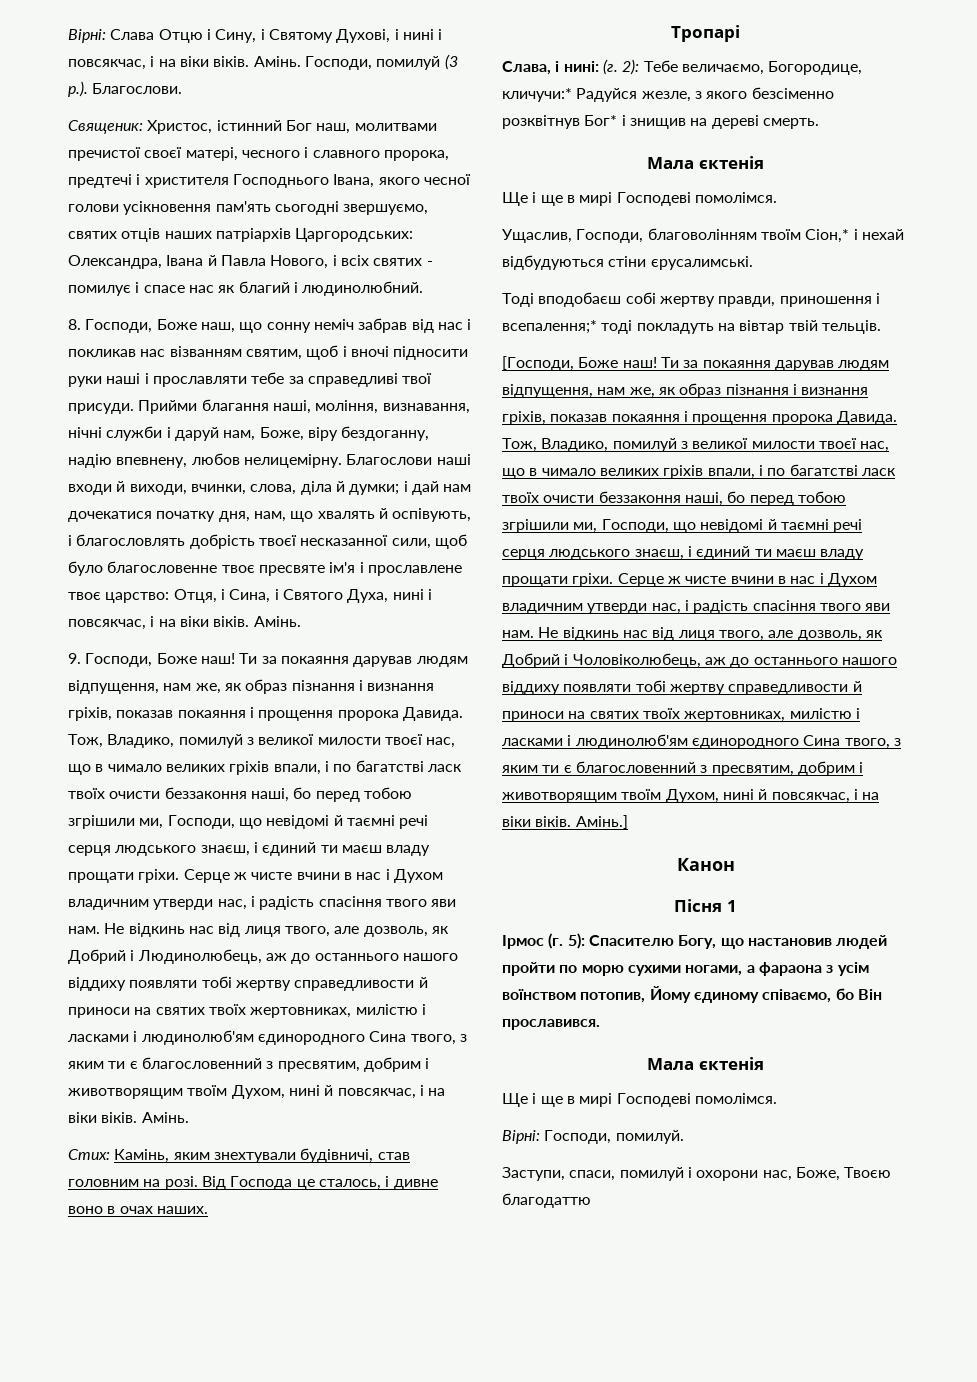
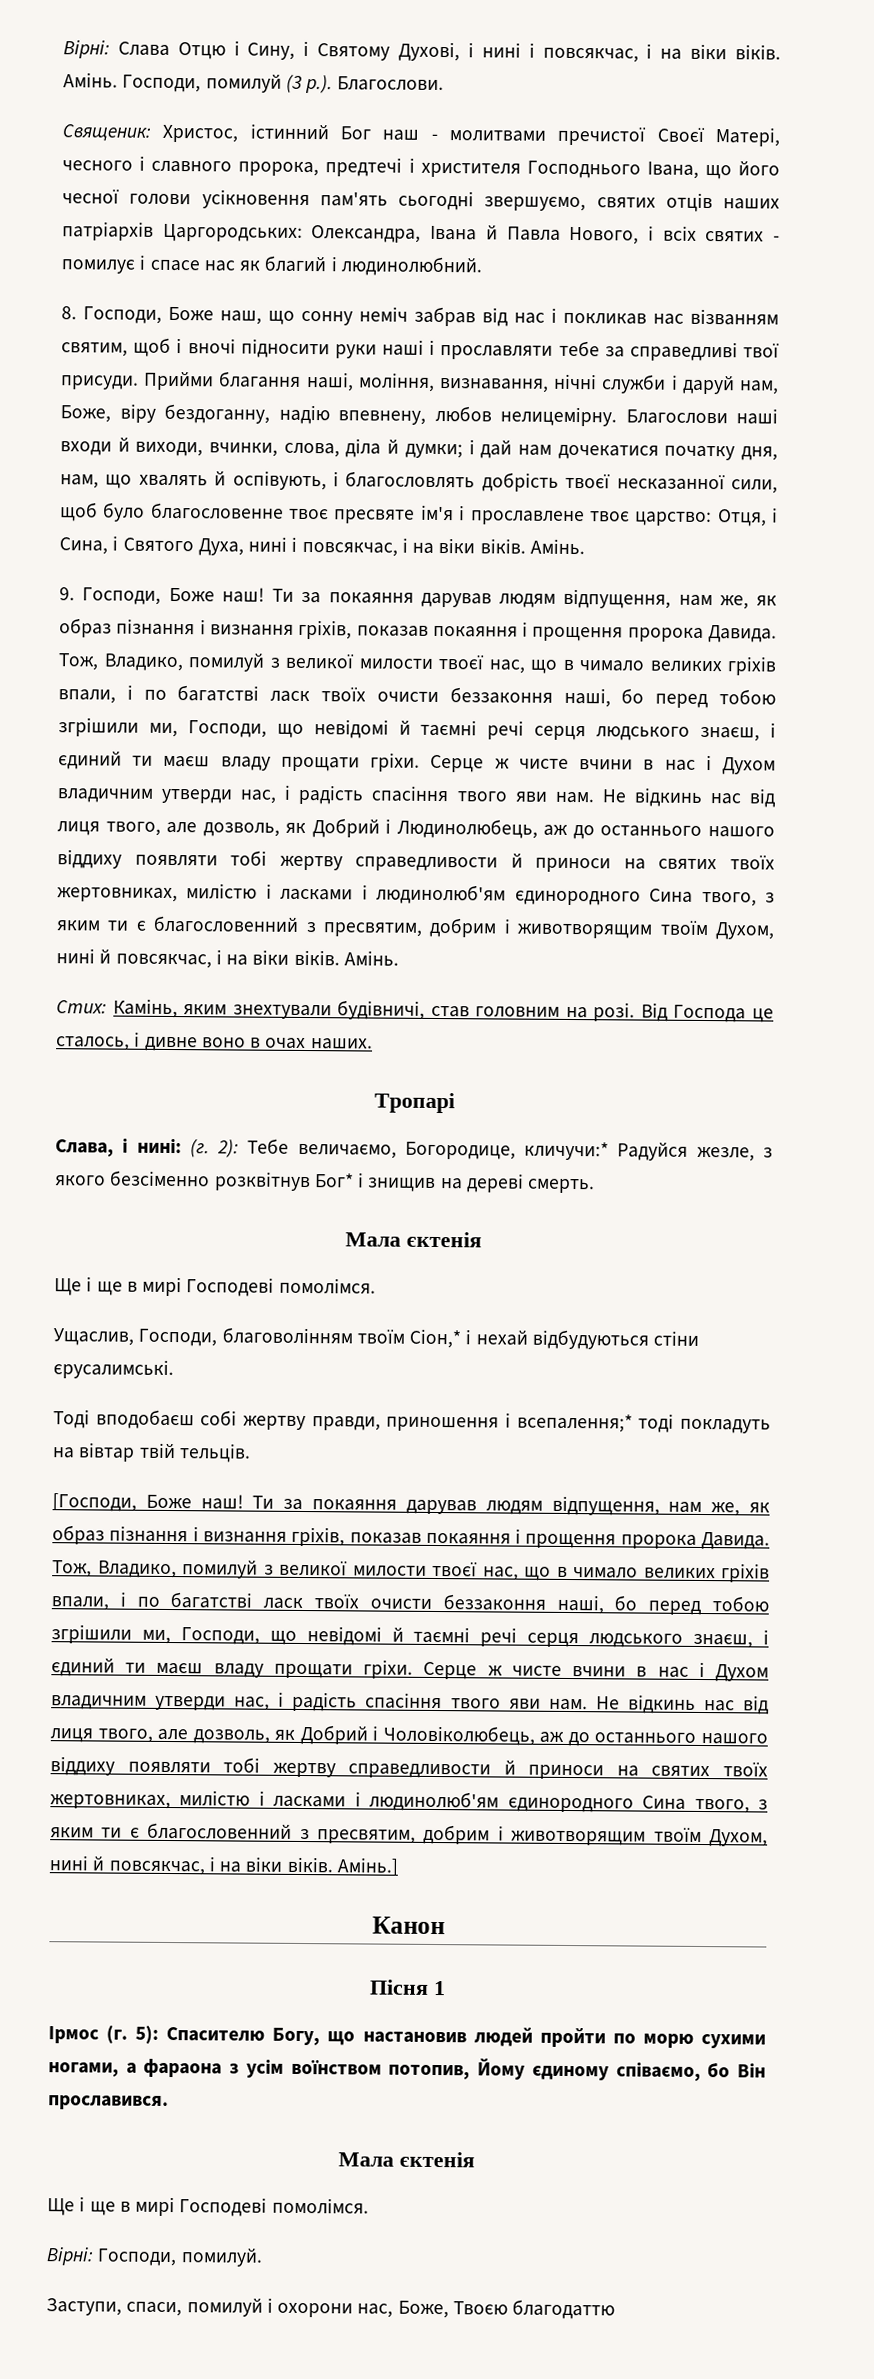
- Священик: Христос, істинний Бог наш, молитвами пречистої своєї матері, чесного і славного пророка, предтечі і христителя Господнього Івана, якого чесної голови усікновення пам'ять сьогодні звершуємо, святих отців наших патріархів Царгородських: Олександра, Івана й Павла Нового, і всіх святих - помилує і спасе нас як благий і людинолюбний.
+ Священик: Христос, істинний Бог наш - молитвами пречистої Своєї Матері, чесного і славного пророка, предтечі і христителя Господнього Івана, що його чесної голови усікновення пам'ять сьогодні звершуємо, святих отців наших патріархів Царгородських: Олександра, Івана й Павла Нового, і всіх святих - помилує і спасе нас як благий і людинолюбний.

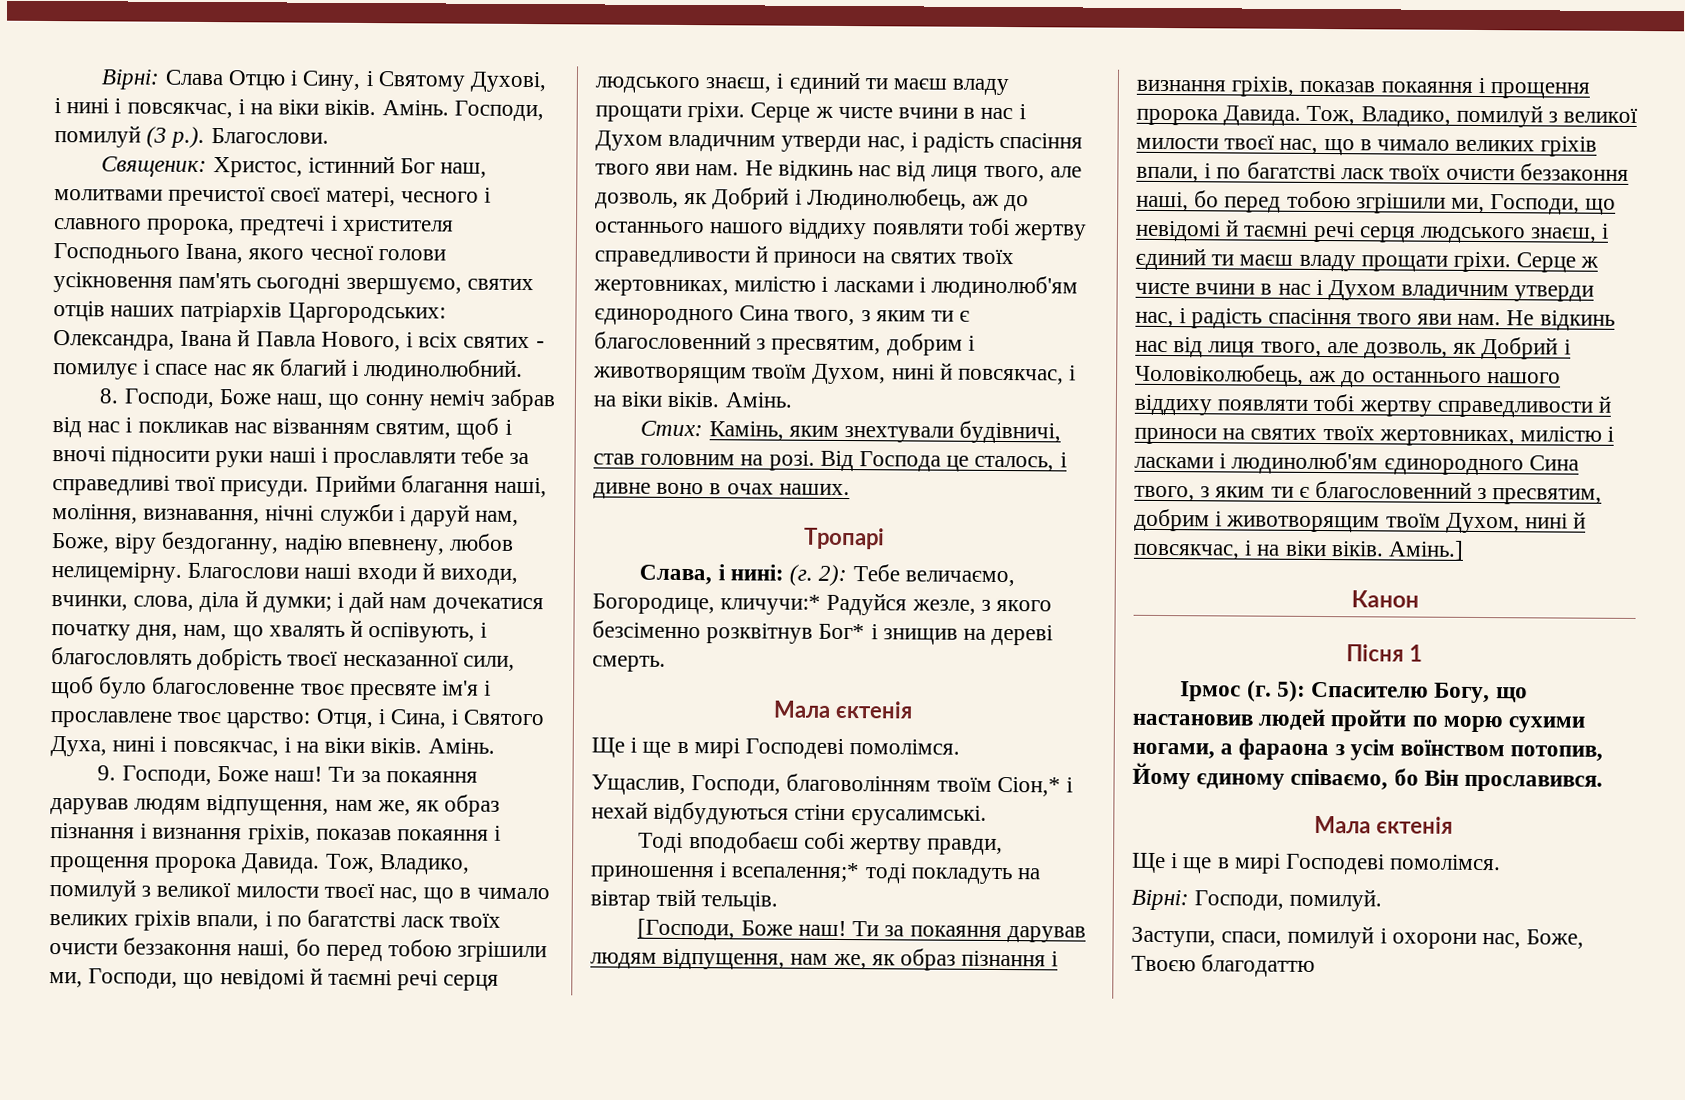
- Священик: Христос, істинний Бог наш - молитвами пречистої Своєї Матері, чесного і славного пророка, предтечі і христителя Господнього Івана, що його чесної голови усікновення пам'ять сьогодні звершуємо, святих отців наших патріархів Царгородських: Олександра, Івана й Павла Нового, і всіх святих - помилує і спасе нас як благий і людинолюбний.
+ Священик: Христос, істинний Бог наш, молитвами пречистої своєї матері, чесного і славного пророка, предтечі і христителя Господнього Івана, якого чесної голови усікновення пам'ять сьогодні звершуємо, святих отців наших патріархів Царгородських: Олександра, Івана й Павла Нового, і всіх святих - помилує і спасе нас як благий і людинолюбний.

